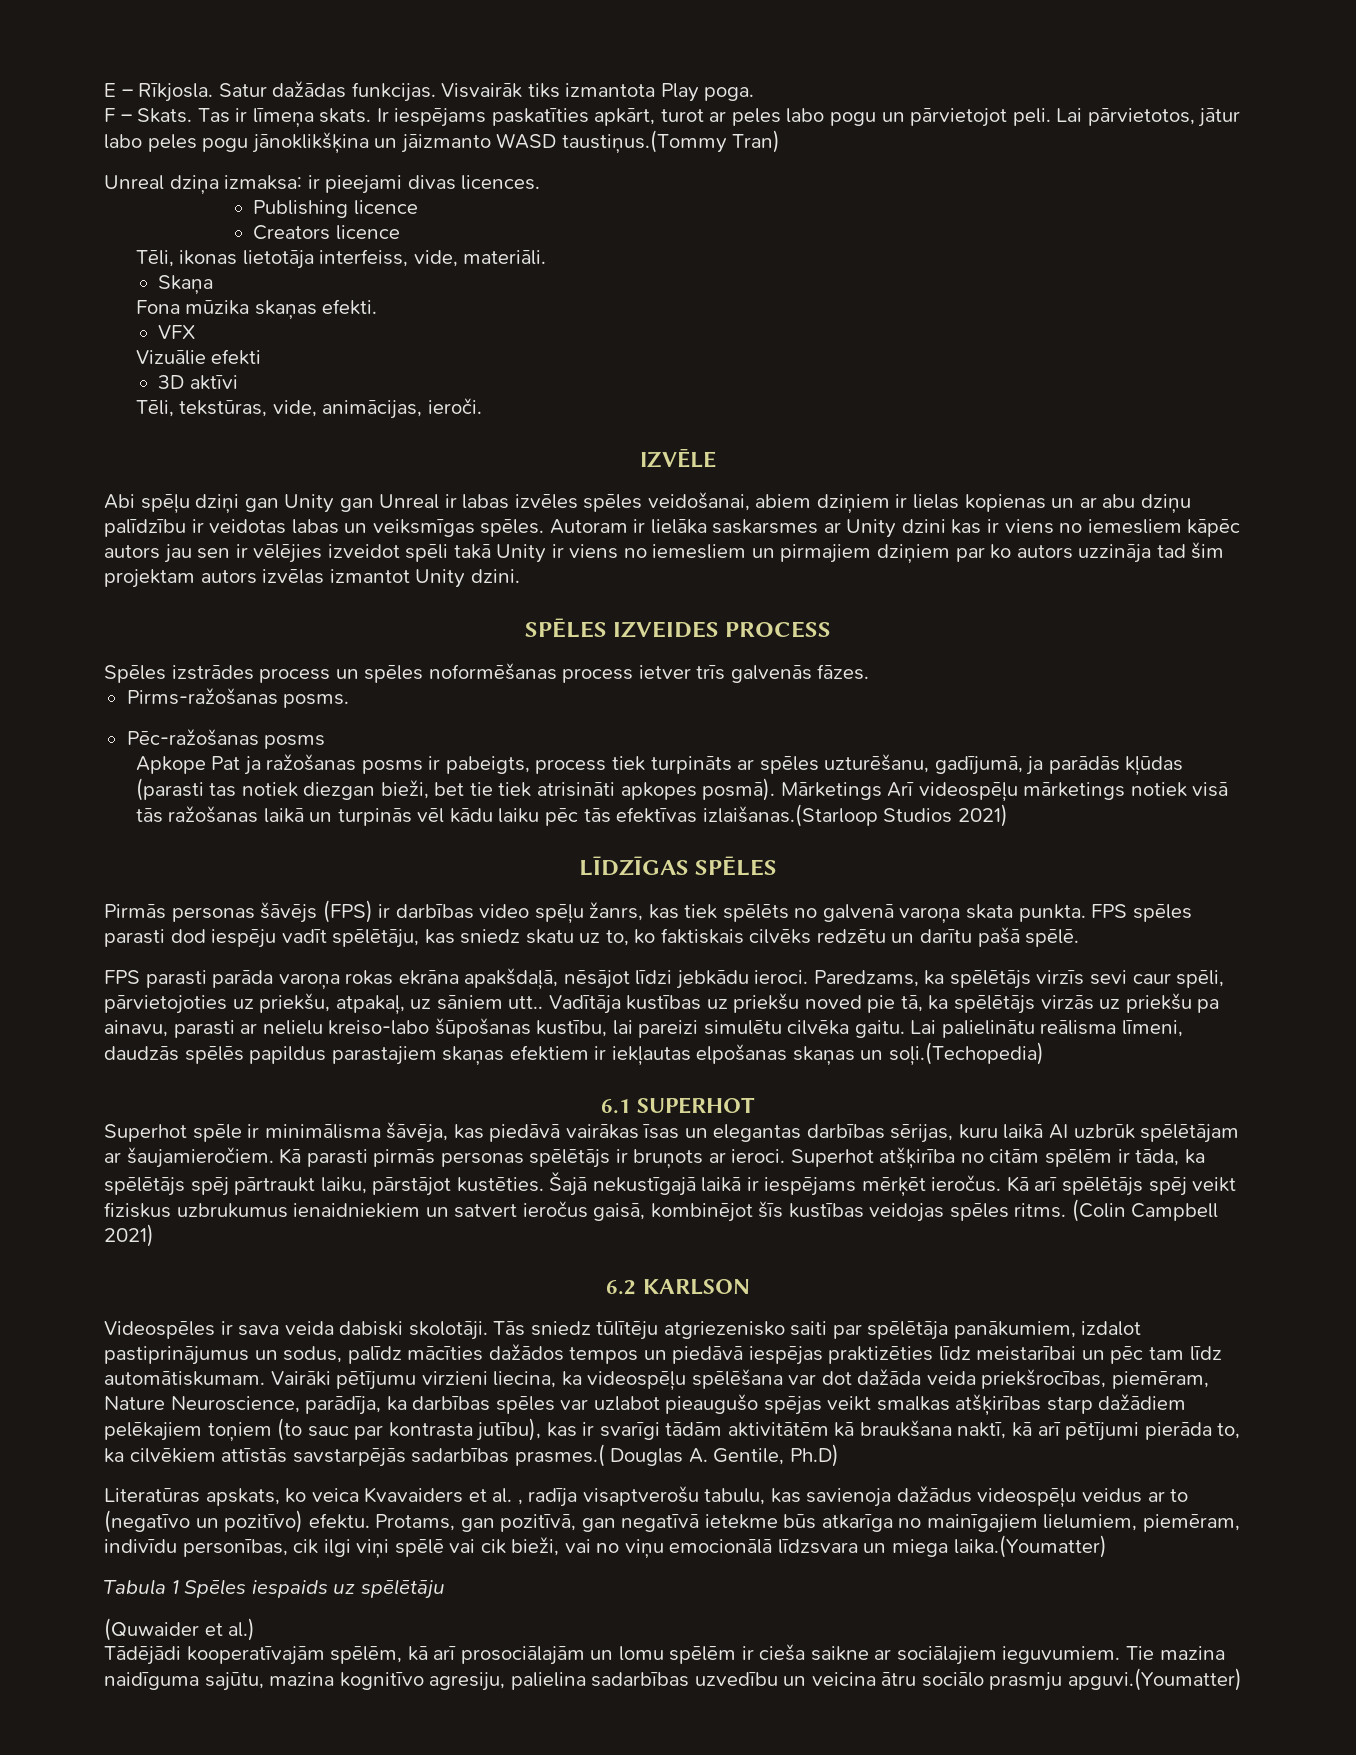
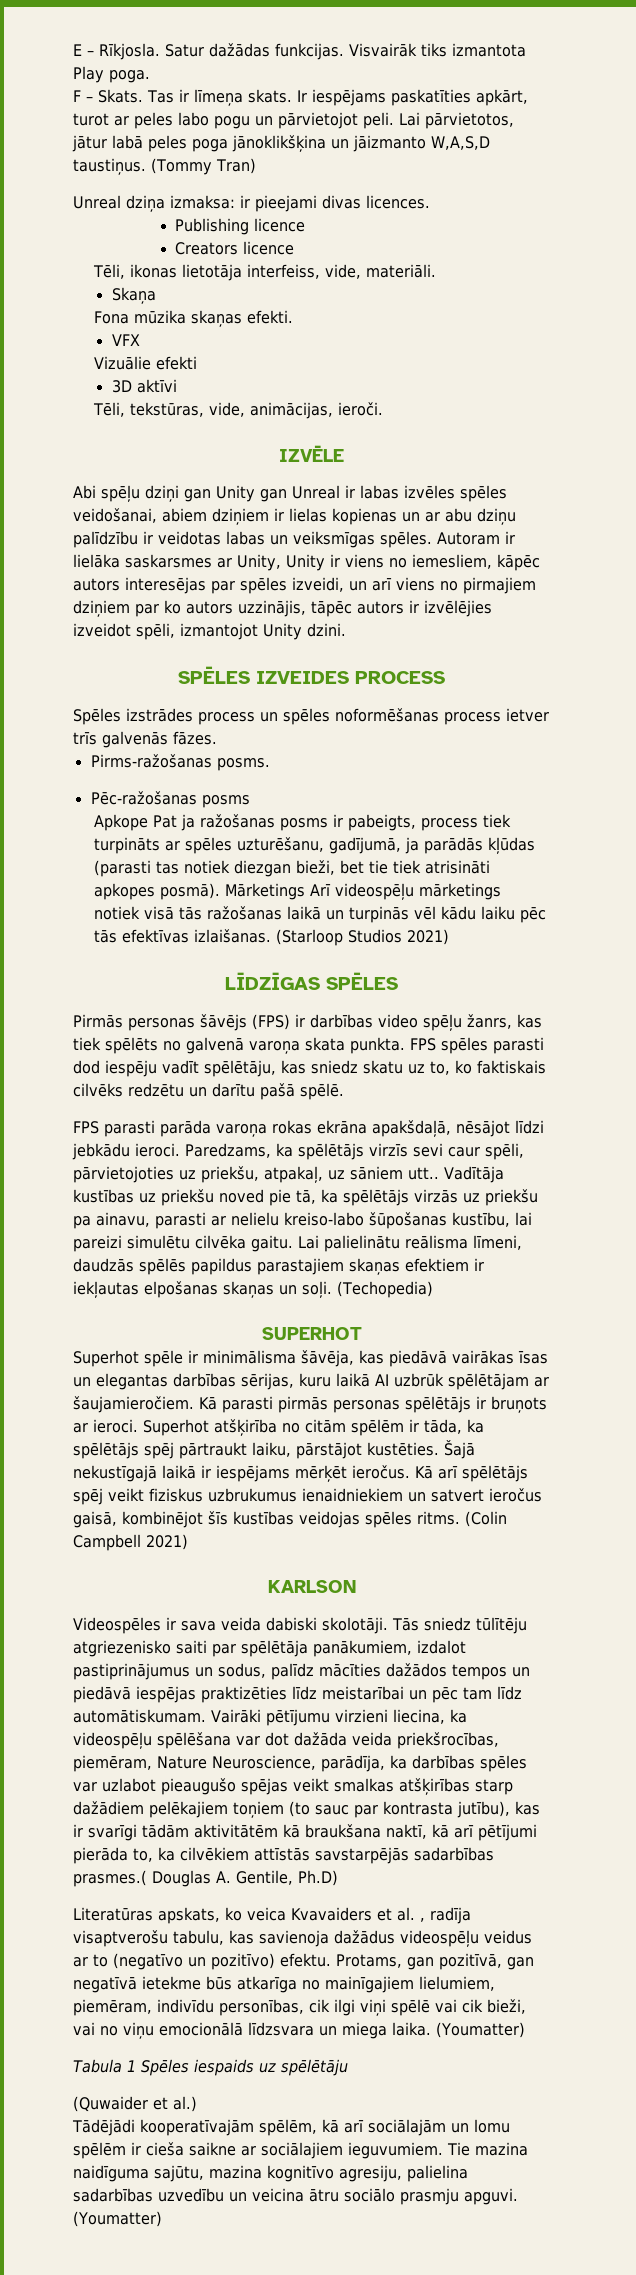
- Lai pārvietotos, jātur labo peles pogu jānoklikšķina un jāizmanto WASD taustiņus.(Tommy Tran)
+ Lai pārvietotos, jātur labā peles poga jānoklikšķina un jāizmanto W,A,S,D taustiņus. (Tommy Tran)
- Autoram ir lielāka saskarsmes ar Unity dzini kas ir viens no iemesliem kāpēc autors jau sen ir vēlējies izveidot spēli takā Unity ir viens no iemesliem un pirmajiem dziņiem par ko autors uzzināja tad šim projektam autors izvēlas izmantot Unity dzini.
+ Autoram ir lielāka saskarsmes ar Unity, Unity ir viens no iemesliem, kāpēc autors interesējas par spēles izveidi, un arī viens no pirmajiem dziņiem par ko autors uzzinājis, tāpēc autors ir izvēlējies izveidot spēli, izmantojot Unity dzini.
- Mārketings Arī videospēļu mārketings notiek visā tās ražošanas laikā un turpinās vēl kādu laiku pēc tās efektīvas izlaišanas.(Starloop Studios 2021)
+ Mārketings Arī videospēļu mārketings notiek visā tās ražošanas laikā un turpinās vēl kādu laiku pēc tās efektīvas izlaišanas. (Starloop Studios 2021)
- Lai palielinātu reālisma līmeni, daudzās spēlēs papildus parastajiem skaņas efektiem ir iekļautas elpošanas skaņas un soļi.(Techopedia)
- 6.1 SUPERHOT
+ Lai palielinātu reālisma līmeni, daudzās spēlēs papildus parastajiem skaņas efektiem ir iekļautas elpošanas skaņas un soļi. (Techopedia)
+ SUPERHOT
- 6.2 KARLSON
+ KARLSON
- Protams, gan pozitīvā, gan negatīvā ietekme būs atkarīga no mainīgajiem lielumiem, piemēram, indivīdu personības, cik ilgi viņi spēlē vai cik bieži, vai no viņu emocionālā līdzsvara un miega laika.(Youmatter)
+ Protams, gan pozitīvā, gan negatīvā ietekme būs atkarīga no mainīgajiem lielumiem, piemēram, indivīdu personības, cik ilgi viņi spēlē vai cik bieži, vai no viņu emocionālā līdzsvara un miega laika. (Youmatter)
- Tādējādi kooperatīvajām spēlēm, kā arī prosociālajām un lomu spēlēm ir cieša saikne ar sociālajiem ieguvumiem.
+ Tādējādi kooperatīvajām spēlēm, kā arī sociālajām un lomu spēlēm ir cieša saikne ar sociālajiem ieguvumiem.
- Tie mazina naidīguma sajūtu, mazina kognitīvo agresiju, palielina sadarbības uzvedību un veicina ātru sociālo prasmju apguvi.(Youmatter)
+ Tie mazina naidīguma sajūtu, mazina kognitīvo agresiju, palielina sadarbības uzvedību un veicina ātru sociālo prasmju apguvi. (Youmatter)

